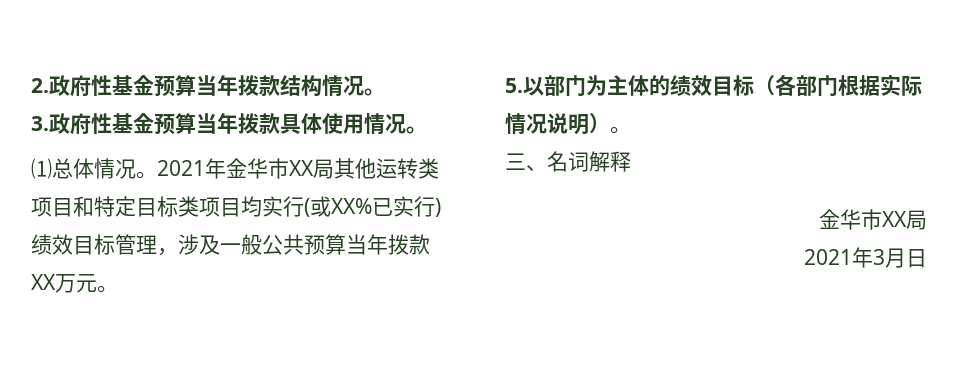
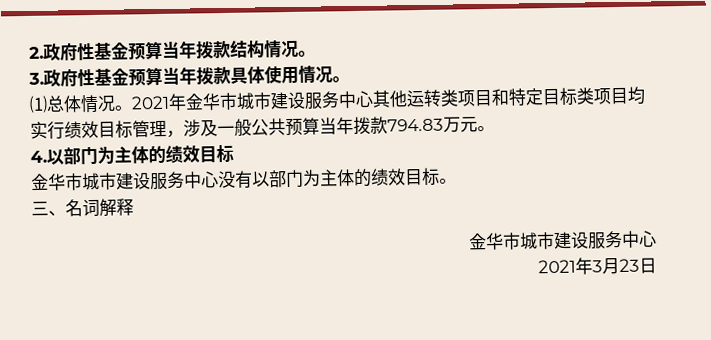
- 2021年金华市XX局其他运转类项目和特定目标类项目均实行(或XX%已实行)绩效目标管理，涉及一般公共预算当年拨款XX万元。
+ 2021年金华市城市建设服务中心其他运转类项目和特定目标类项目均实行绩效目标管理，涉及一般公共预算当年拨款794.83万元。
- 5.以部门为主体的绩效目标（各部门根据实际情况说明）。
+ 4.以部门为主体的绩效目标
+ 金华市城市建设服务中心没有以部门为主体的绩效目标。
  三、名词解释
- 金华市XX局
+ 金华市城市建设服务中心
- 2021年3月日
+ 2021年3月23日

